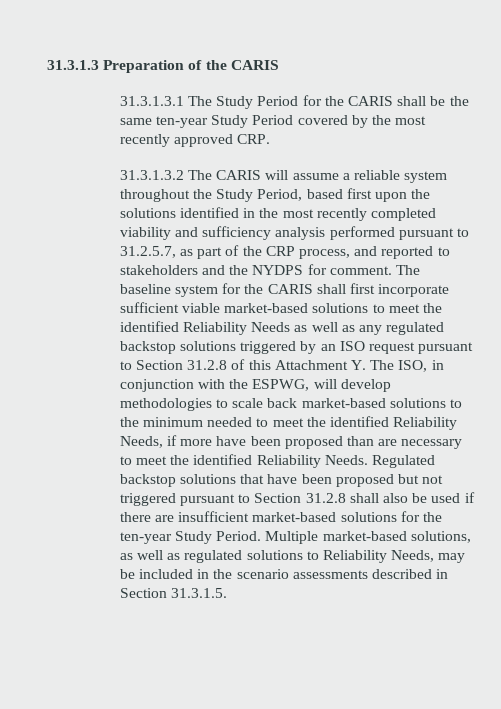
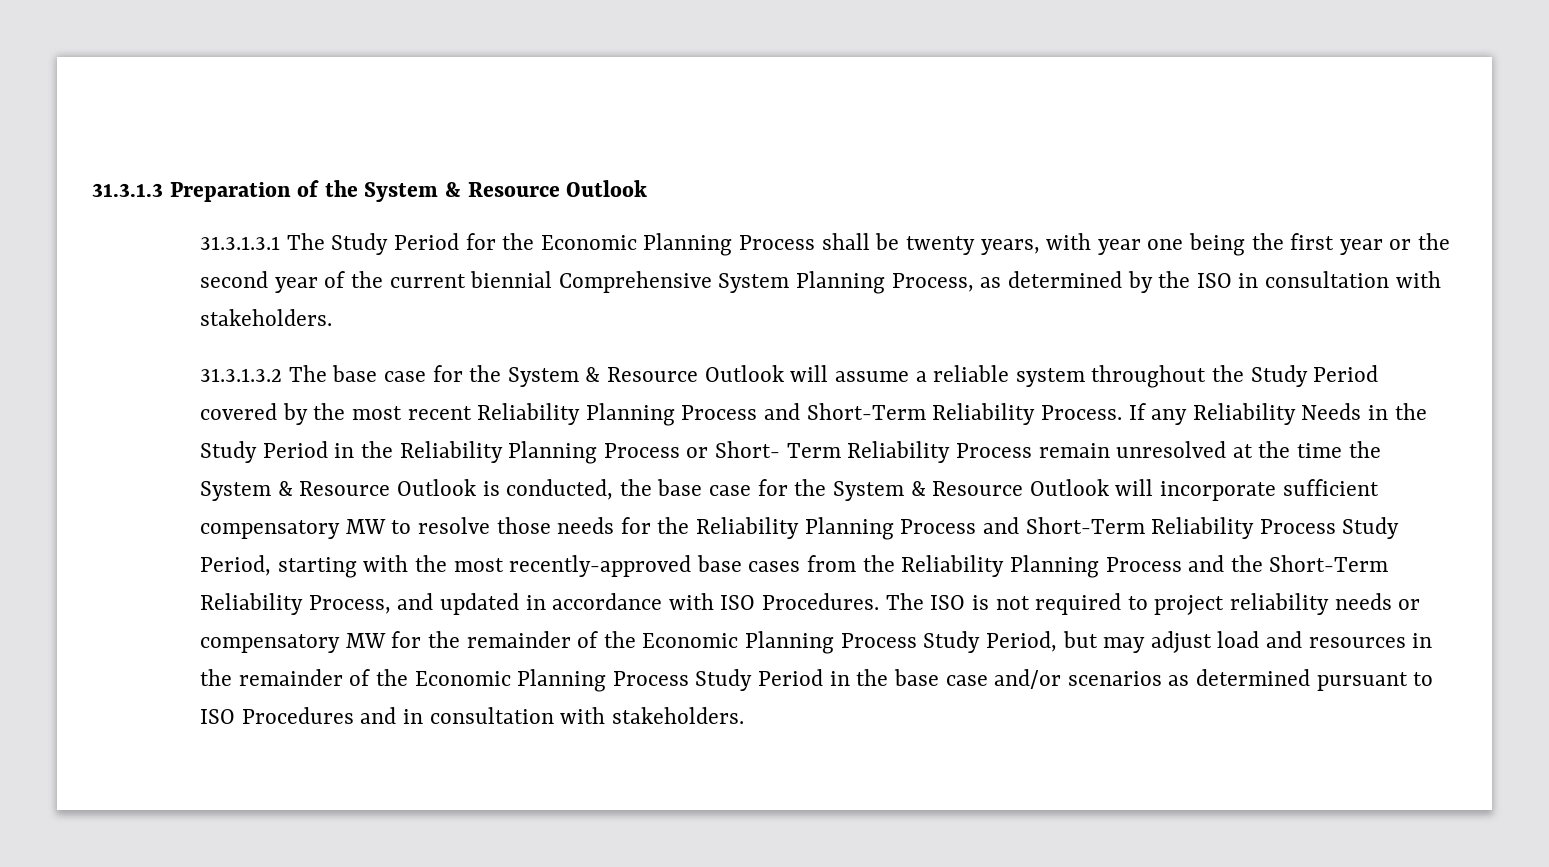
- 31.3.1.3 Preparation of the CARIS
+ 31.3.1.3 Preparation of the System & Resource Outlook
- 31.3.1.3.1 The Study Period for the CARIS shall be the same ten-year Study Period covered by the most recently approved CRP.
- 31.3.1.3.2 The CARIS will assume a reliable system throughout the Study Period, based first upon the solutions identified in the most recently completed viability and sufficiency analysis performed pursuant to 31.2.5.7, as part of the CRP process, and reported to stakeholders and the NYDPS for comment. The baseline system for the CARIS shall first incorporate sufficient viable market-based solutions to meet the identified Reliability Needs as well as any regulated backstop solutions triggered by an ISO request pursuant to Section 31.2.8 of this Attachment Y. The ISO, in conjunction with the ESPWG, will develop methodologies to scale back market-based solutions to the minimum needed to meet the identified Reliability Needs, if more have been proposed than are necessary to meet the identified Reliability Needs. Regulated backstop solutions that have been proposed but not triggered pursuant to Section 31.2.8 shall also be used if there are insufficient market-based solutions for the ten-year Study Period. Multiple market-based solutions, as well as regulated solutions to Reliability Needs, may be included in the scenario assessments described in Section 31.3.1.5.
+ 31.3.1.3.1 The Study Period for the Economic Planning Process shall be twenty years, with year one being the first year or the second year of the current biennial Comprehensive System Planning Process, as determined by the ISO in consultation with stakeholders.
+ 31.3.1.3.2 The base case for the System & Resource Outlook will assume a reliable system throughout the Study Period covered by the most recent Reliability Planning Process and Short-Term Reliability Process. If any Reliability Needs in the Study Period in the Reliability Planning Process or Short- Term Reliability Process remain unresolved at the time the System & Resource Outlook is conducted, the base case for the System & Resource Outlook will incorporate sufficient compensatory MW to resolve those needs for the Reliability Planning Process and Short-Term Reliability Process Study Period, starting with the most recently-approved base cases from the Reliability Planning Process and the Short-Term Reliability Process, and updated in accordance with ISO Procedures. The ISO is not required to project reliability needs or compensatory MW for the remainder of the Economic Planning Process Study Period, but may adjust load and resources in the remainder of the Economic Planning Process Study Period in the base case and/or scenarios as determined pursuant to ISO Procedures and in consultation with stakeholders.

